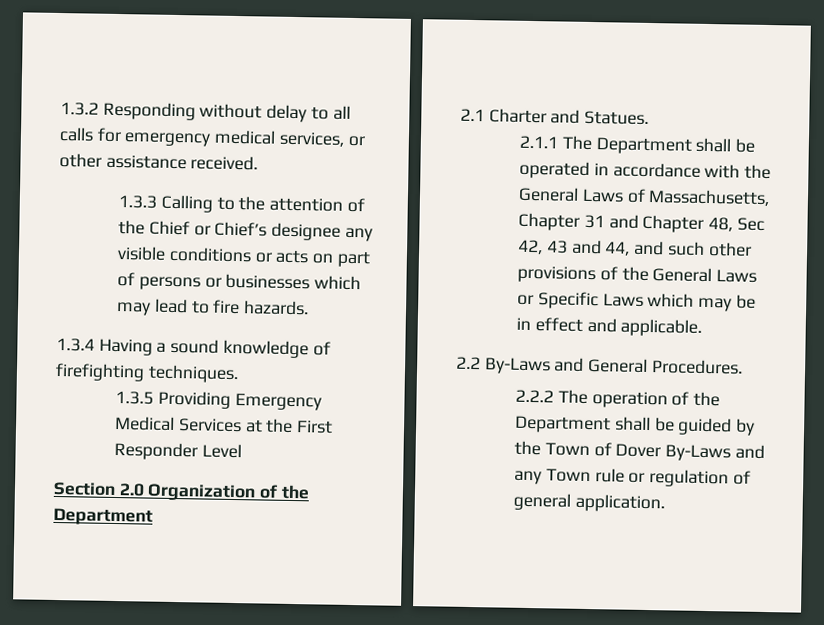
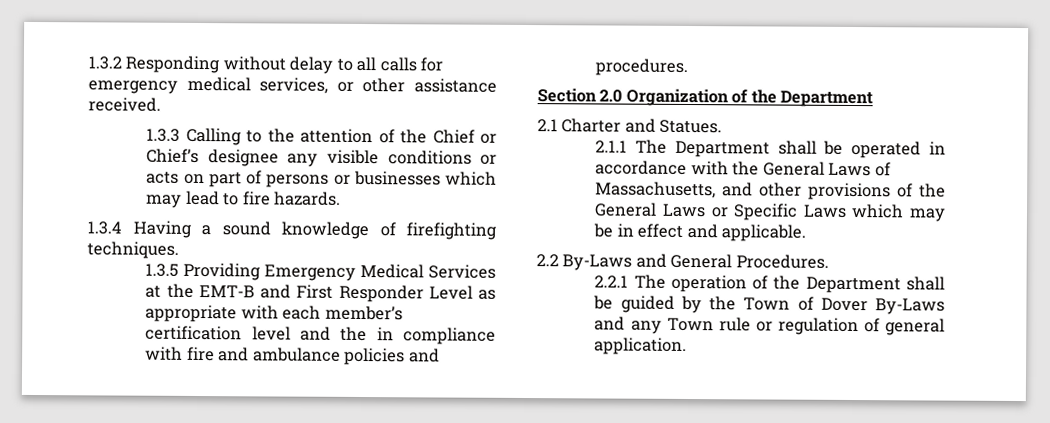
- 1.3.5 Providing Emergency Medical Services at the First Responder Level
+ 1.3.5 Providing Emergency Medical Services at the EMT-B and First Responder Level as appropriate with each member’s certification level and the in compliance with fire and ambulance policies and procedures.
- 2.1.1 The Department shall be operated in accordance with the General Laws of Massachusetts, Chapter 31 and Chapter 48, Sec 42, 43 and 44, and such other provisions of the General Laws or Specific Laws which may be in effect and applicable.
+ 2.1.1 The Department shall be operated in accordance with the General Laws of Massachusetts, and other provisions of the General Laws or Specific Laws which may be in effect and applicable.
- 2.2.2 The operation of the Department shall be guided by the Town of Dover By-Laws and any Town rule or regulation of general application.
+ 2.2.1 The operation of the Department shall be guided by the Town of Dover By-Laws and any Town rule or regulation of general application.

